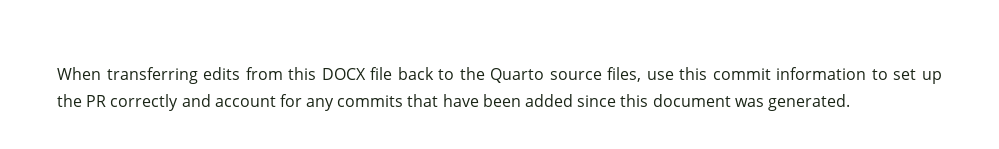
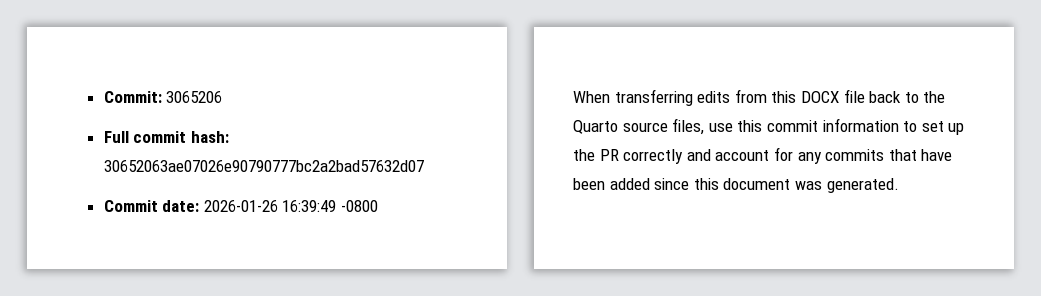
+ Commit: 3065206
+ Full commit hash: 30652063ae07026e90790777bc2a2bad57632d07
+ Commit date: 2026-01-26 16:39:49 -0800

